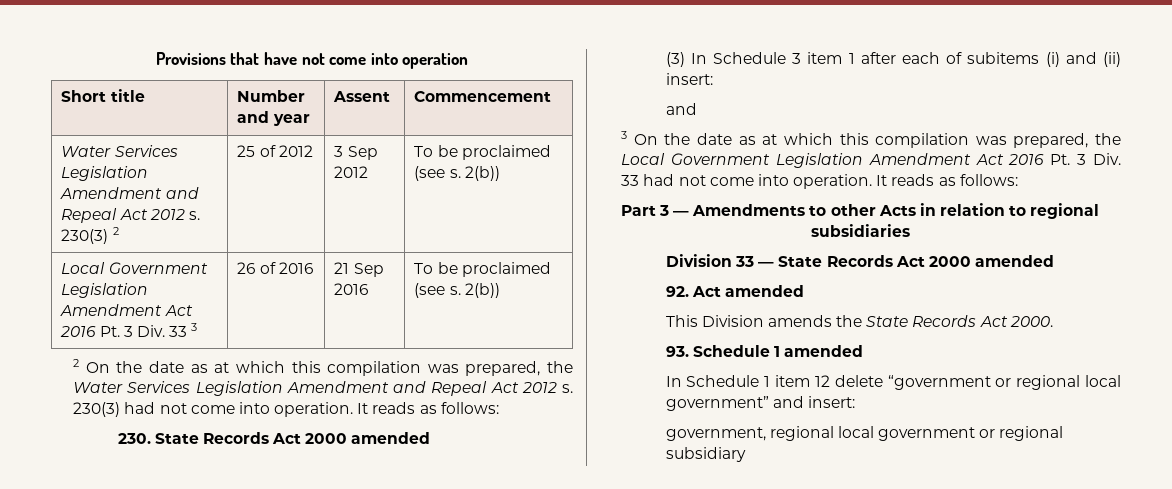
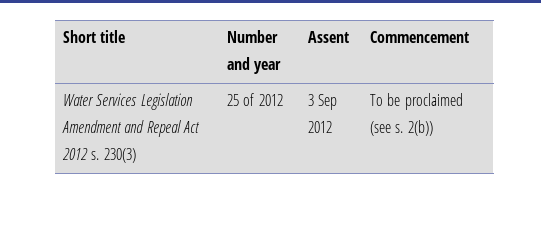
- Provisions that have not come into operation
- Water Services Legislation Amendment and Repeal Act 2012 s. 230(3) 2 | 25 of 2012 | 3 Sep 2012 | To be proclaimed (see s. 2(b))
+ Water Services Legislation Amendment and Repeal Act 2012 s. 230(3) | 25 of 2012 | 3 Sep 2012 | To be proclaimed (see s. 2(b))
- Local Government Legislation Amendment Act 2016 Pt. 3 Div. 33 3 | 26 of 2016 | 21 Sep 2016 | To be proclaimed (see s. 2(b))
- 2 On the date as at which this compilation was prepared, the Water Services Legislation Amendment and Repeal Act 2012 s. 230(3) had not come into operation. It reads as follows:
- 230. State Records Act 2000 amended
- (3) In Schedule 3 item 1 after each of subitems (i) and (ii) insert:
- and
- 3 On the date as at which this compilation was prepared, the Local Government Legislation Amendment Act 2016 Pt. 3 Div. 33 had not come into operation. It reads as follows:
- Part 3 — Amendments to other Acts in relation to regional subsidiaries
- Division 33 — State Records Act 2000 amended
- 92. Act amended
- This Division amends the State Records Act 2000.
- 93. Schedule 1 amended
- In Schedule 1 item 12 delete “government or regional local government” and insert:
- government, regional local government or regional subsidiary

